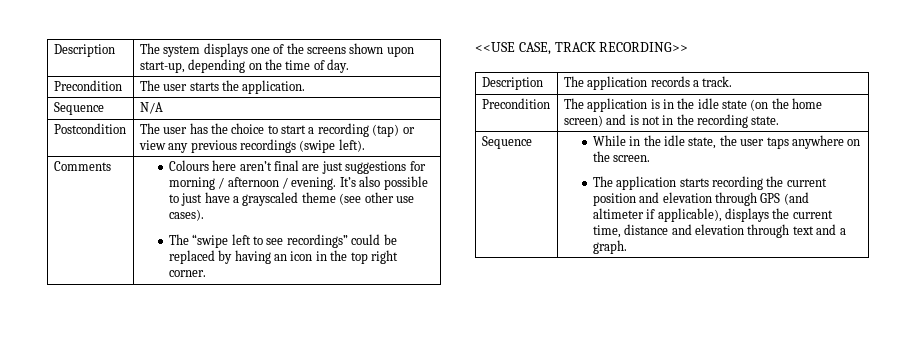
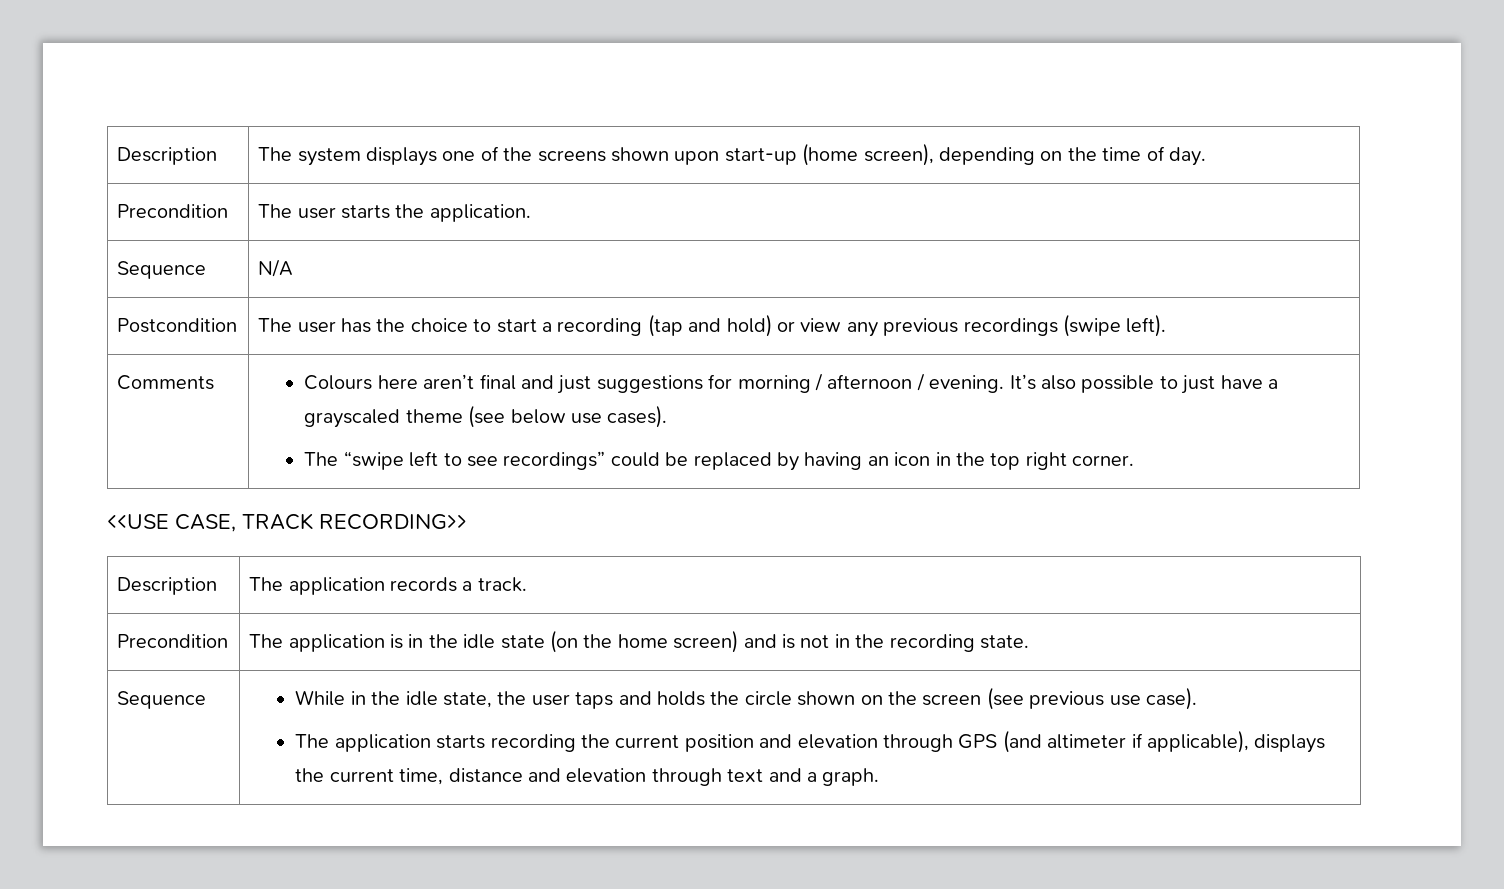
- Description | The system displays one of the screens shown upon start-up, depending on the time of day.
+ Description | The system displays one of the screens shown upon start-up (home screen), depending on the time of day.
- Postcondition | The user has the choice to start a recording (tap) or view any previous recordings (swipe left).
+ Postcondition | The user has the choice to start a recording (tap and hold) or view any previous recordings (swipe left).
- Colours here aren’t final are just suggestions for morning / afternoon / evening.
+ Colours here aren’t final and just suggestions for morning / afternoon / evening.
- It’s also possible to just have a grayscaled theme (see other use cases).
+ It’s also possible to just have a grayscaled theme (see below use cases).
- While in the idle state, the user taps anywhere on the screen.
+ While in the idle state, the user taps and holds the circle shown on the screen (see previous use case).

